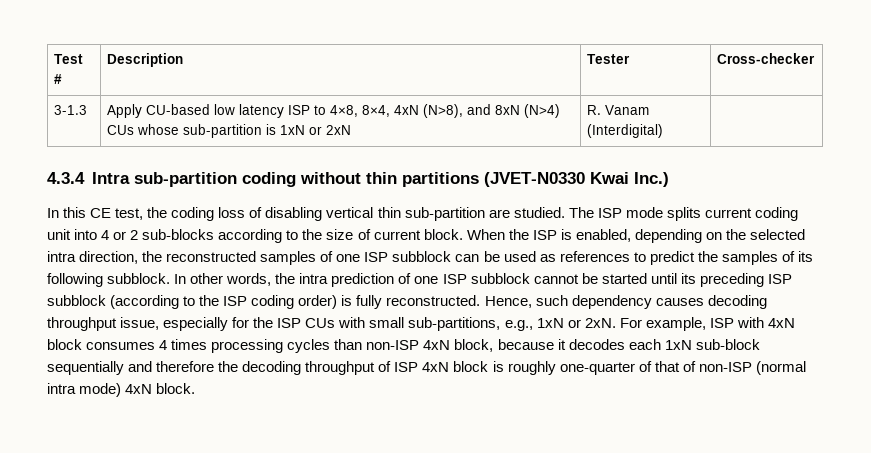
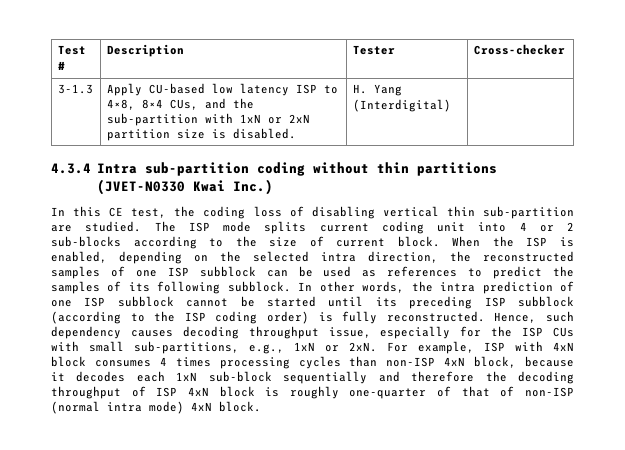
- 3-1.3 | Apply CU-based low latency ISP to 4×8, 8×4, 4xN (N>8), and 8xN (N>4) CUs whose sub-partition is 1xN or 2xN | R. Vanam (Interdigital) |
+ 3-1.3 | Apply CU-based low latency ISP to 4×8, 8×4 CUs, and the sub-partition with 1xN or 2xN partition size is disabled. | H. Yang (Interdigital) |

